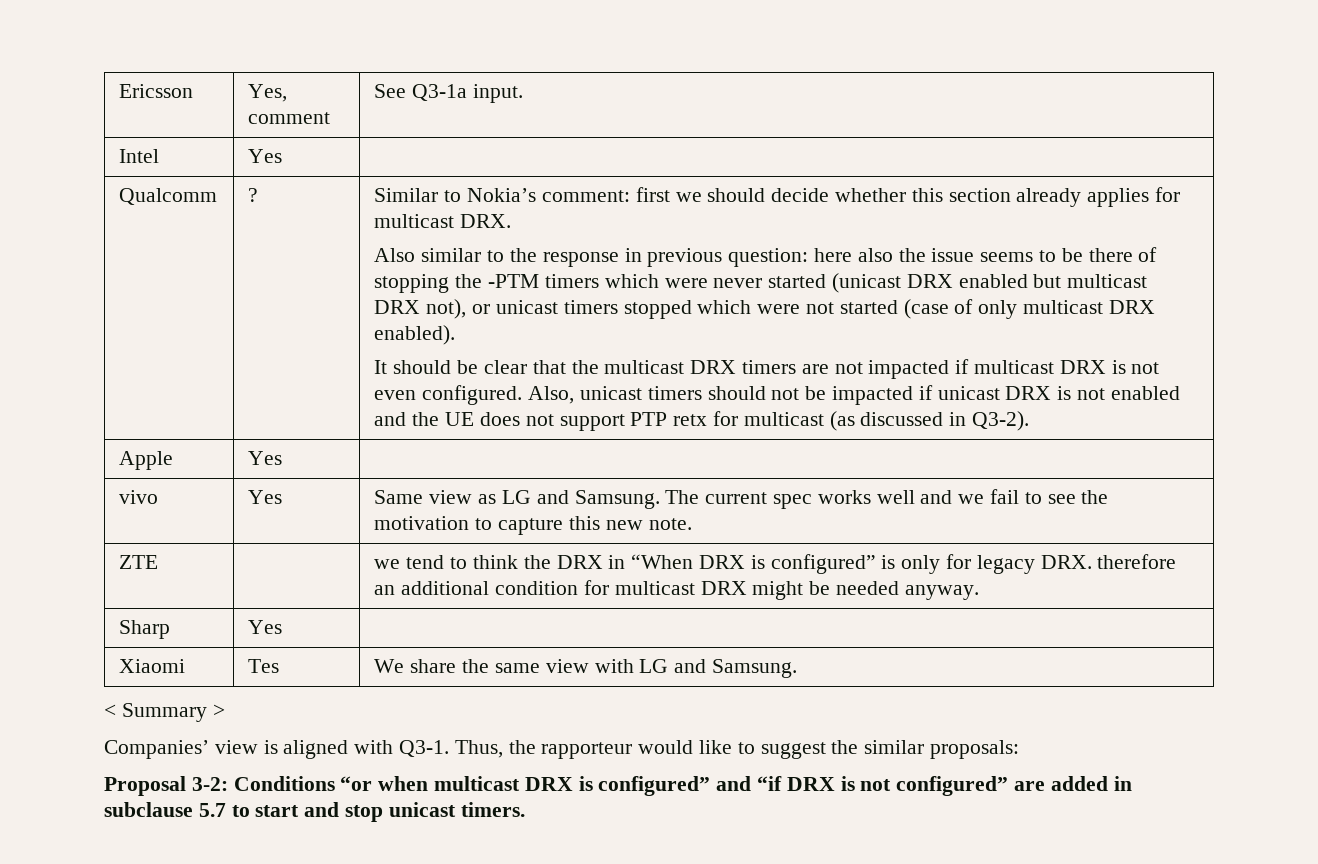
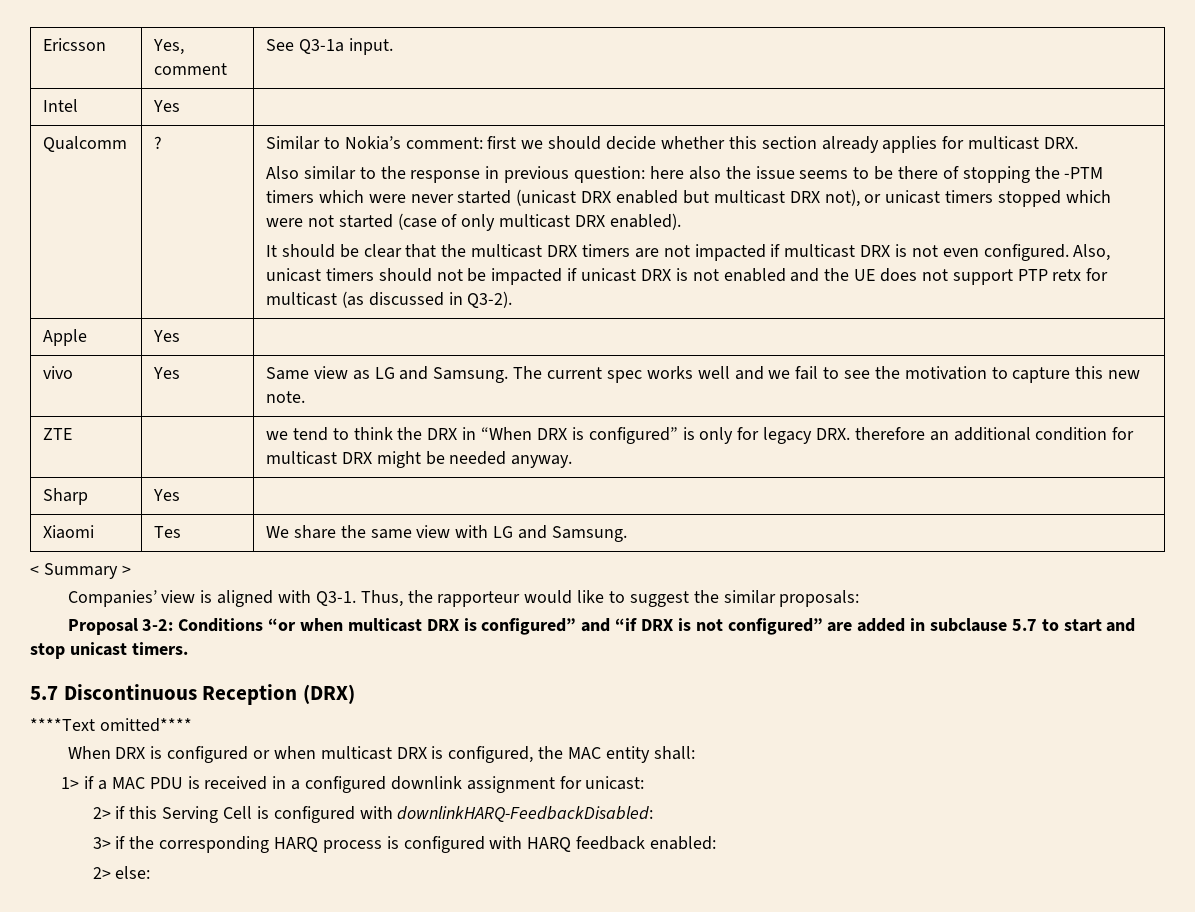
+ 5.7 Discontinuous Reception (DRX)
+ ****Text omitted****
+ When DRX is configured or when multicast DRX is configured, the MAC entity shall:
+ 1> if a MAC PDU is received in a configured downlink assignment for unicast:
+ 2> if this Serving Cell is configured with downlinkHARQ-FeedbackDisabled:
+ 3> if the corresponding HARQ process is configured with HARQ feedback enabled:
+ 2> else:

